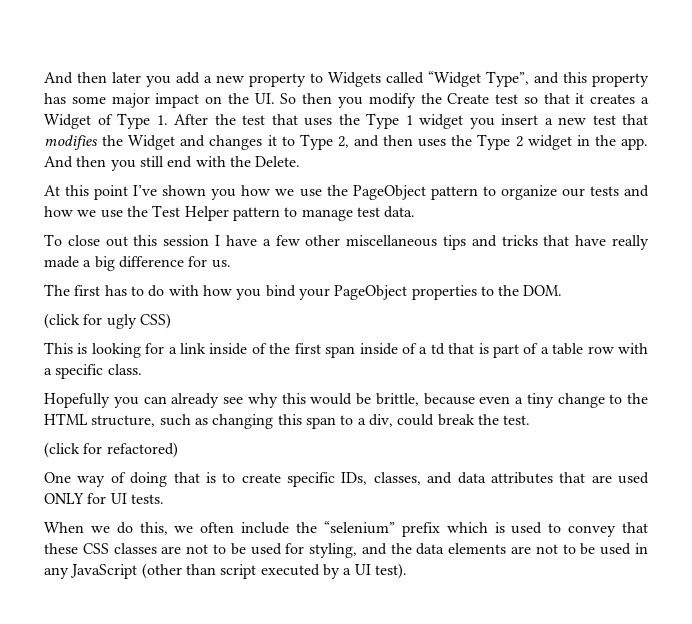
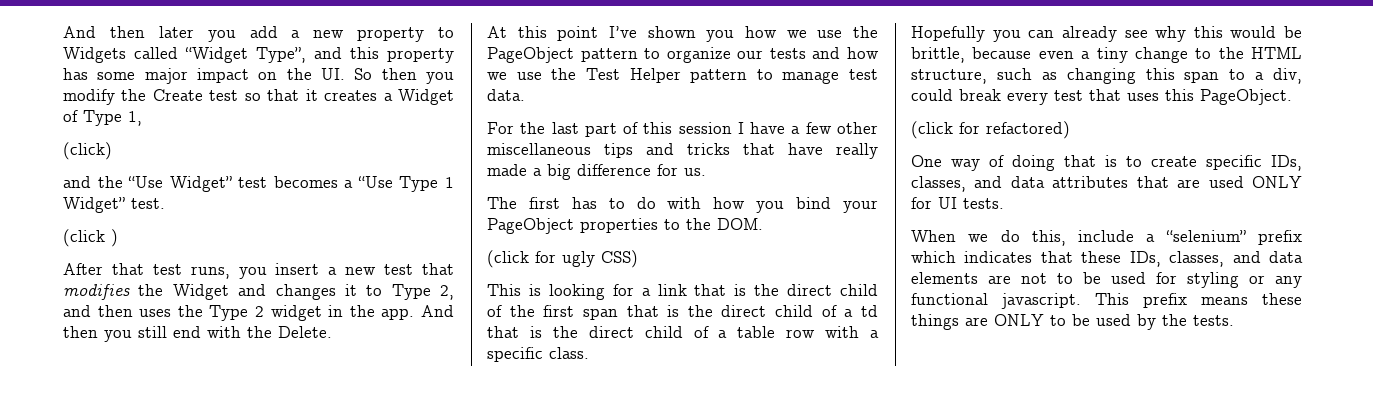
- And then later you add a new property to Widgets called “Widget Type”, and this property has some major impact on the UI. So then you modify the Create test so that it creates a Widget of Type 1. After the test that uses the Type 1 widget you insert a new test that modifies the Widget and changes it to Type 2, and then uses the Type 2 widget in the app.
+ And then later you add a new property to Widgets called “Widget Type”, and this property has some major impact on the UI. So then you modify the Create test so that it creates a Widget of Type 1,
+ (click)
+ and the “Use Widget” test becomes a “Use Type 1 Widget” test.
+ (click )
+ After that test runs, you insert a new test that modifies the Widget and changes it to Type 2, and then uses the Type 2 widget in the app.
- To close out this session I have a few other miscellaneous tips and tricks that have really made a big difference for us.
+ For the last part of this session I have a few other miscellaneous tips and tricks that have really made a big difference for us.
- This is looking for a link inside of the first span inside of a td that is part of a table row with a specific class.
+ This is looking for a link that is the direct child of the first span that is the direct child of a td that is the direct child of a table row with a specific class.
- Hopefully you can already see why this would be brittle, because even a tiny change to the HTML structure, such as changing this span to a div, could break the test.
+ Hopefully you can already see why this would be brittle, because even a tiny change to the HTML structure, such as changing this span to a div, could break every test that uses this PageObject.
- When we do this, we often include the “selenium” prefix which is used to convey that these CSS classes are not to be used for styling, and the data elements are not to be used in any JavaScript (other than script executed by a UI test).
+ When we do this, include a “selenium” prefix which indicates that these IDs, classes, and data elements are not to be used for styling or any functional javascript. This prefix means these things are ONLY to be used by the tests.

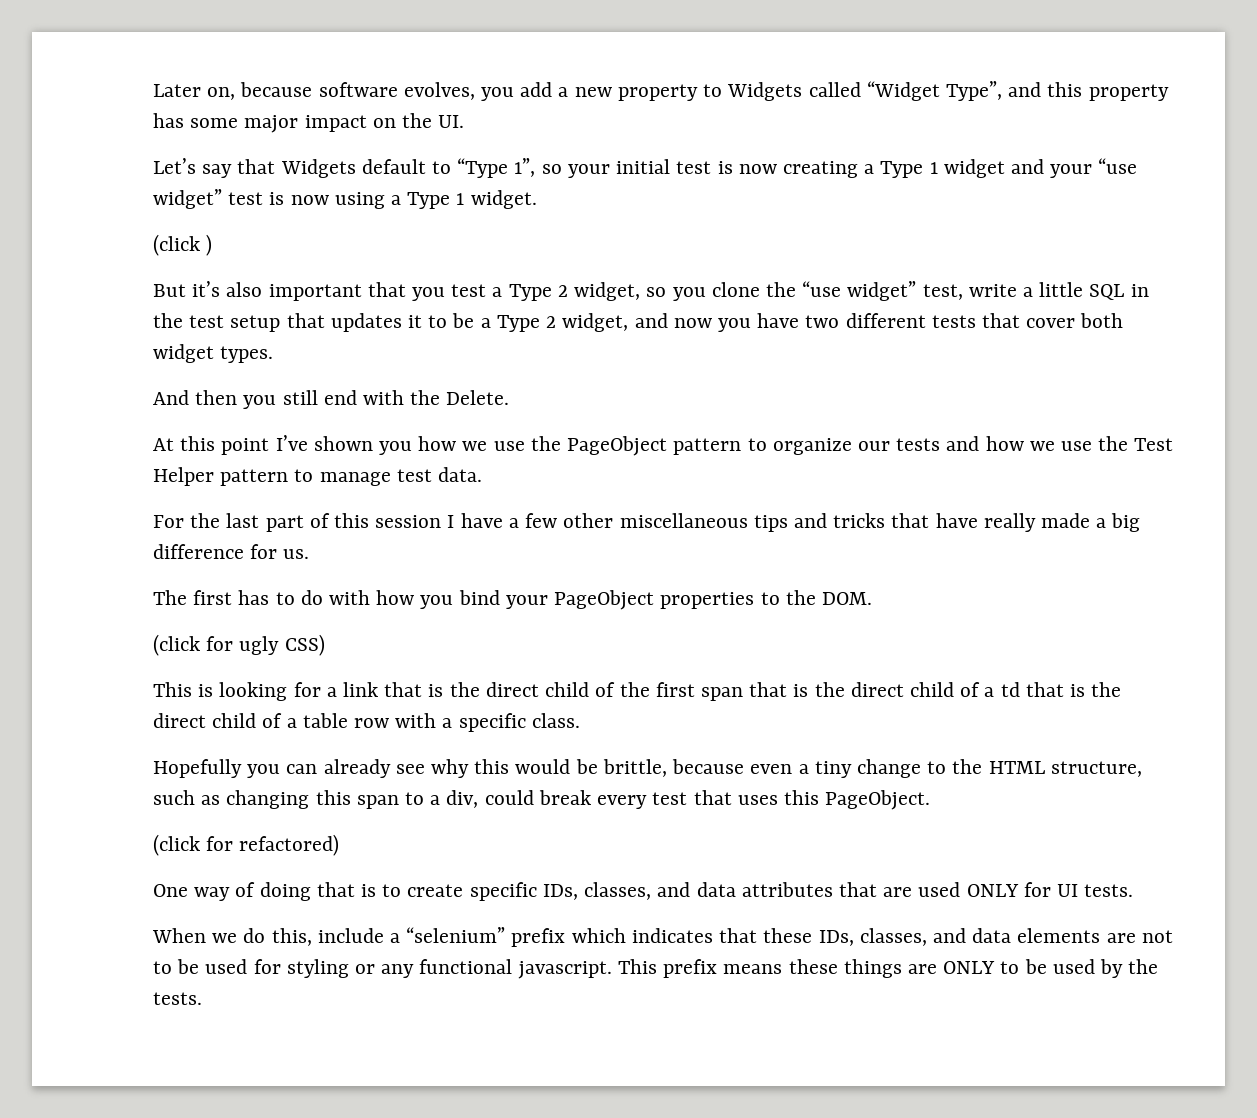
- And then later you add a new property to Widgets called “Widget Type”, and this property has some major impact on the UI. So then you modify the Create test so that it creates a Widget of Type 1,
- (click)
- and the “Use Widget” test becomes a “Use Type 1 Widget” test.
+ Later on, because software evolves, you add a new property to Widgets called “Widget Type”, and this property has some major impact on the UI.
+ Let’s say that Widgets default to “Type 1”, so your initial test is now creating a Type 1 widget and your “use widget” test is now using a Type 1 widget.
  (click )
- After that test runs, you insert a new test that modifies the Widget and changes it to Type 2, and then uses the Type 2 widget in the app. And then you still end with the Delete.
+ But it’s also important that you test a Type 2 widget, so you clone the “use widget” test, write a little SQL in the test setup that updates it to be a Type 2 widget, and now you have two different tests that cover both widget types.
+ And then you still end with the Delete.

